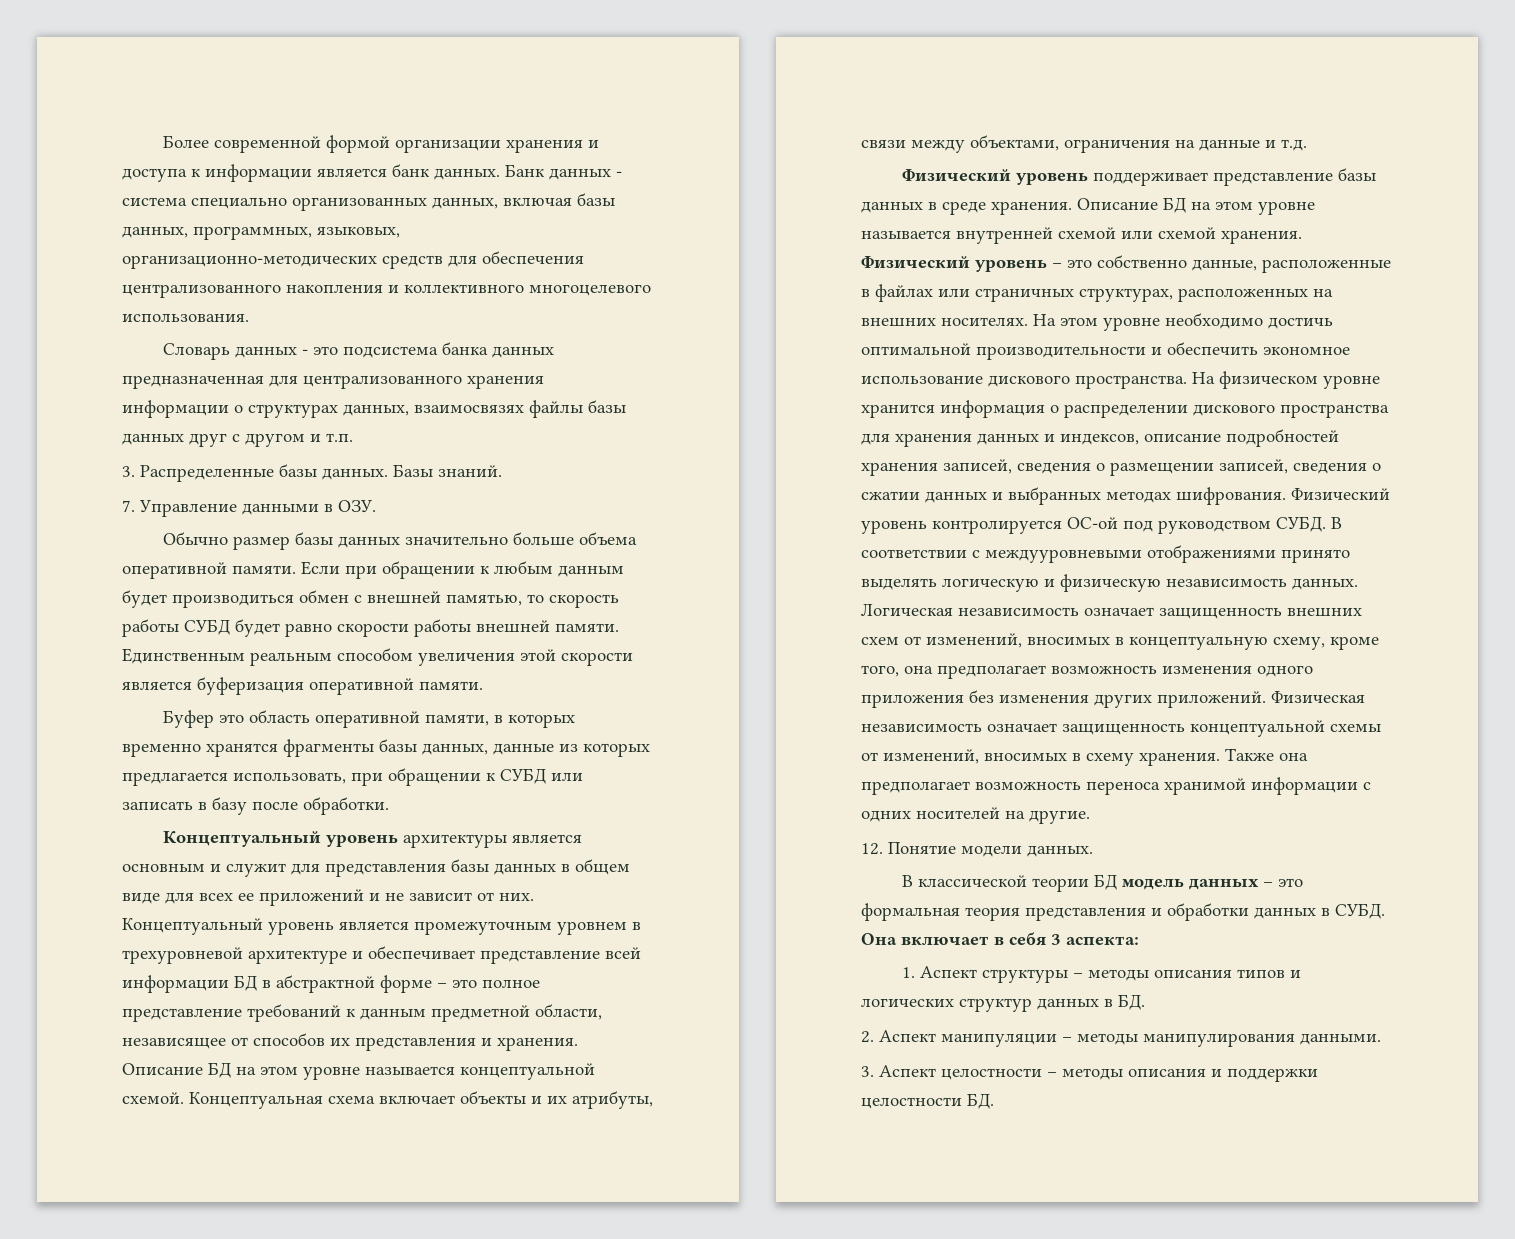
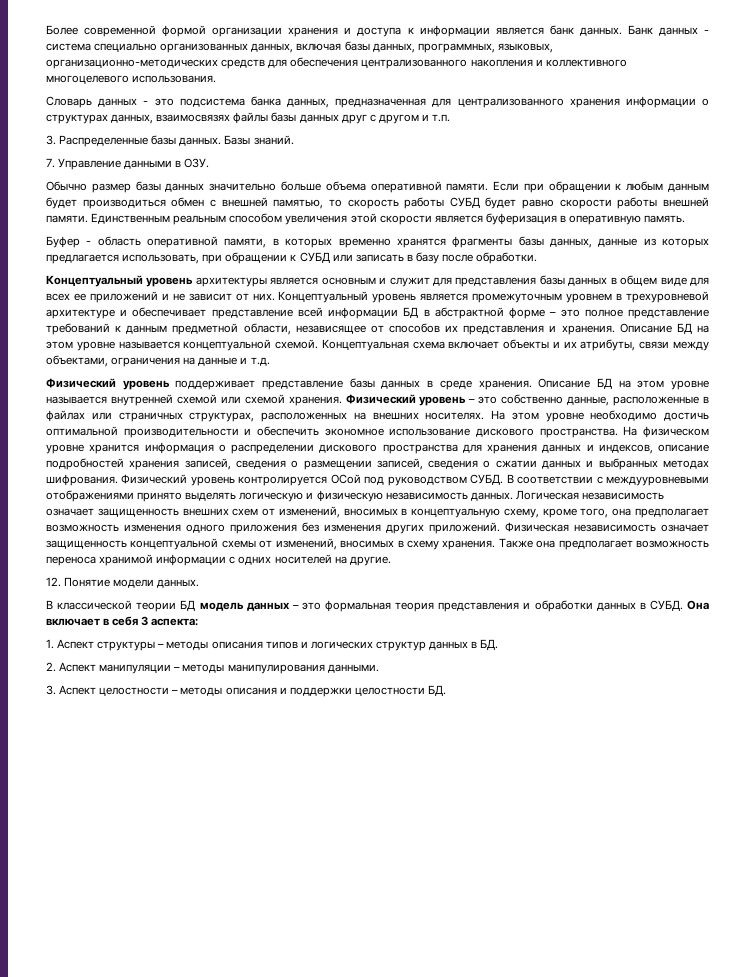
- Словарь данных - это подсистема банка данных предназначенная для централизованного хранения информации о структурах данных, взаимосвязях файлы базы данных друг с другом и т.п.
+ Словарь данных - это подсистема банка данных, предназначенная для централизованного хранения информации о структурах данных, взаимосвязях файлы базы данных друг с другом и т.п.
- Единственным реальным способом увеличения этой скорости является буферизация оперативной памяти.
+ Единственным реальным способом увеличения этой скорости является буферизация в оперативную память.
- Буфер это область оперативной памяти, в которых временно хранятся фрагменты базы данных, данные из которых предлагается использовать, при обращении к СУБД или записать в базу после обработки.
+ Буфер - область оперативной памяти, в которых временно хранятся фрагменты базы данных, данные из которых предлагается использовать, при обращении к СУБД или записать в базу после обработки.
- Физический уровень контролируется ОС-ой под руководством СУБД.
+ Физический уровень контролируется ОСой под руководством СУБД.

